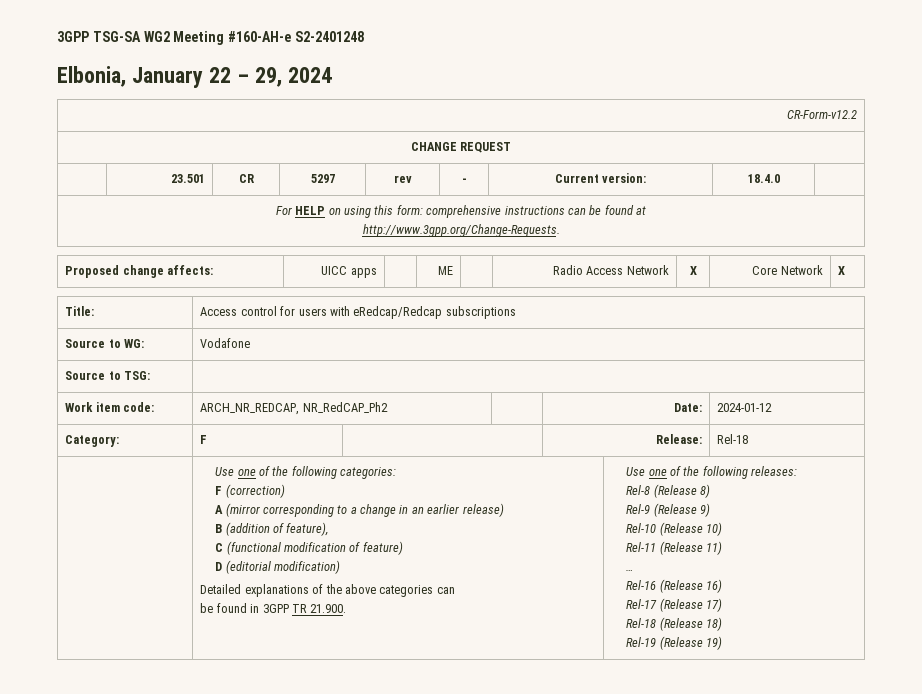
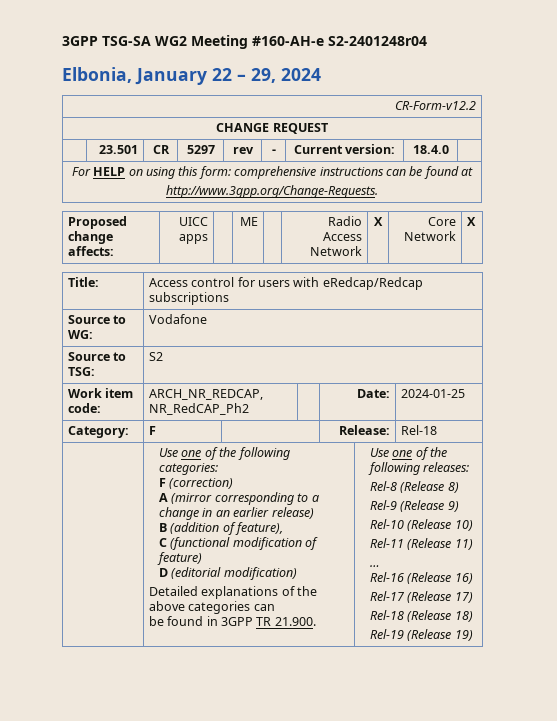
- 3GPP TSG-SA WG2 Meeting #160-AH-e S2-2401248
+ 3GPP TSG-SA WG2 Meeting #160-AH-e S2-2401248r04
- Source to TSG: |
+ Source to TSG: | S2
- Work item code: | ARCH_NR_REDCAP, NR_RedCAP_Ph2 | | Date: | 2024-01-12
+ Work item code: | ARCH_NR_REDCAP, NR_RedCAP_Ph2 | | Date: | 2024-01-25

